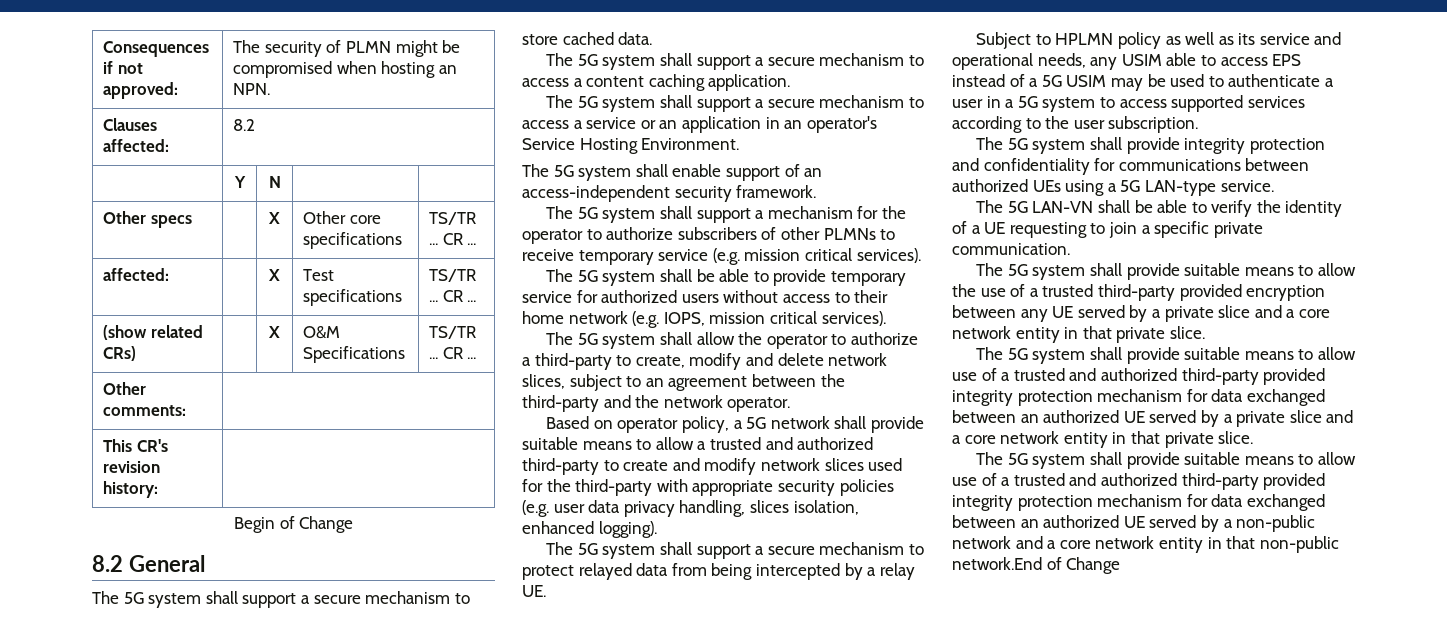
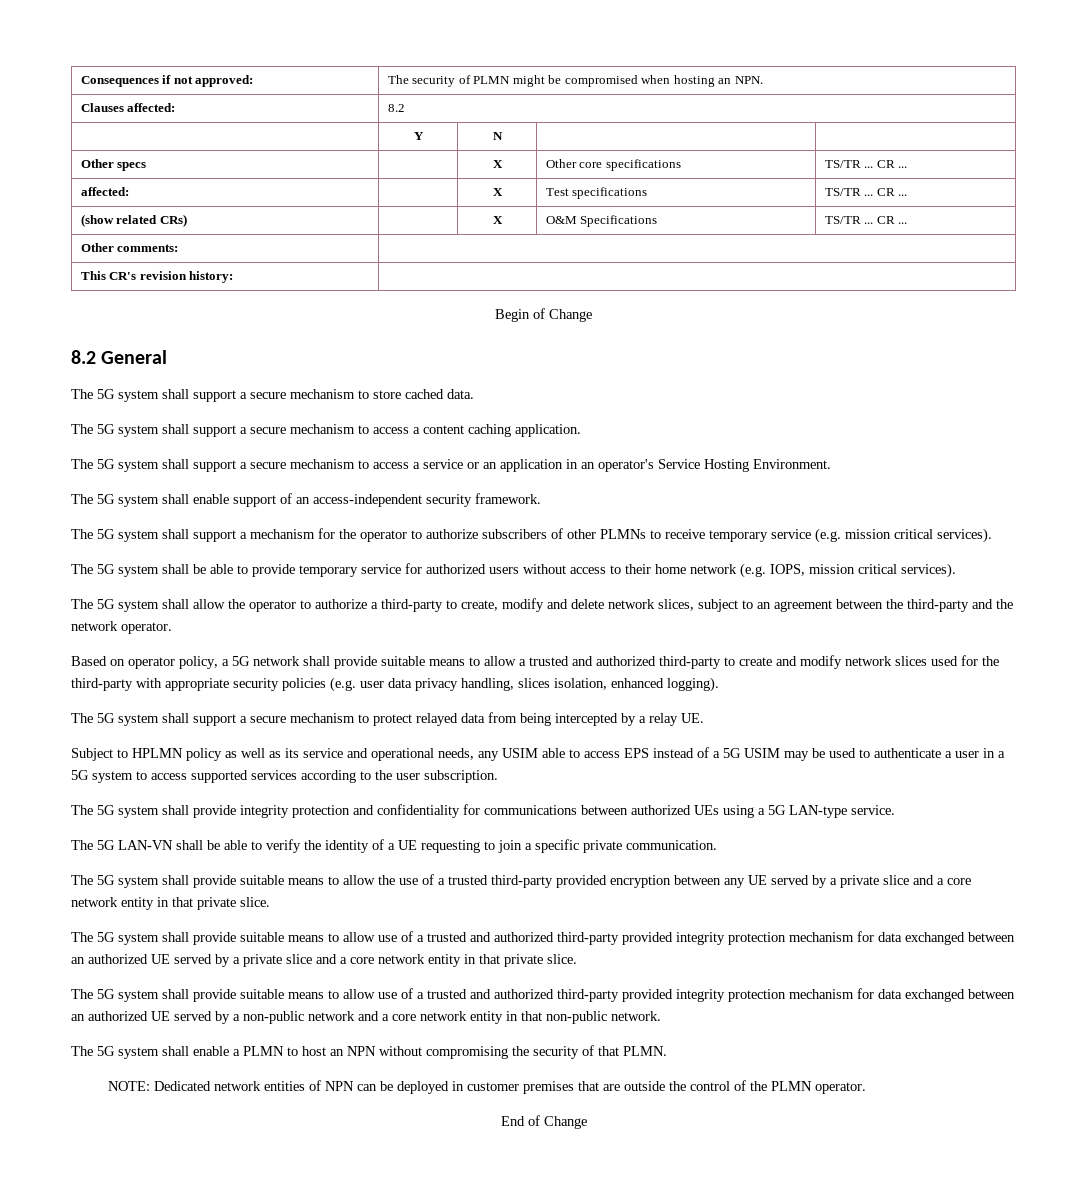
- The 5G system shall provide suitable means to allow use of a trusted and authorized third-party provided integrity protection mechanism for data exchanged between an authorized UE served by a non-public network and a core network entity in that non-public network.End of Change
+ The 5G system shall provide suitable means to allow use of a trusted and authorized third-party provided integrity protection mechanism for data exchanged between an authorized UE served by a non-public network and a core network entity in that non-public network.
+ The 5G system shall enable a PLMN to host an NPN without compromising the security of that PLMN.
+ NOTE: Dedicated network entities of NPN can be deployed in customer premises that are outside the control of the PLMN operator.
+ End of Change

